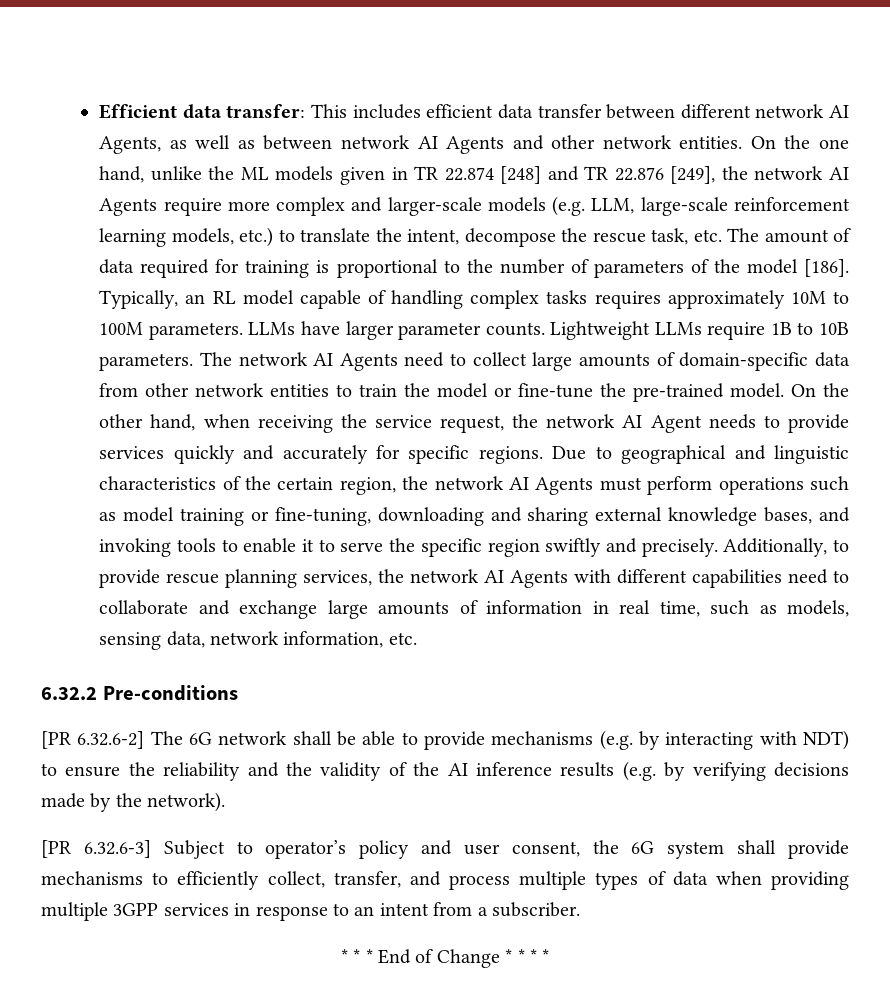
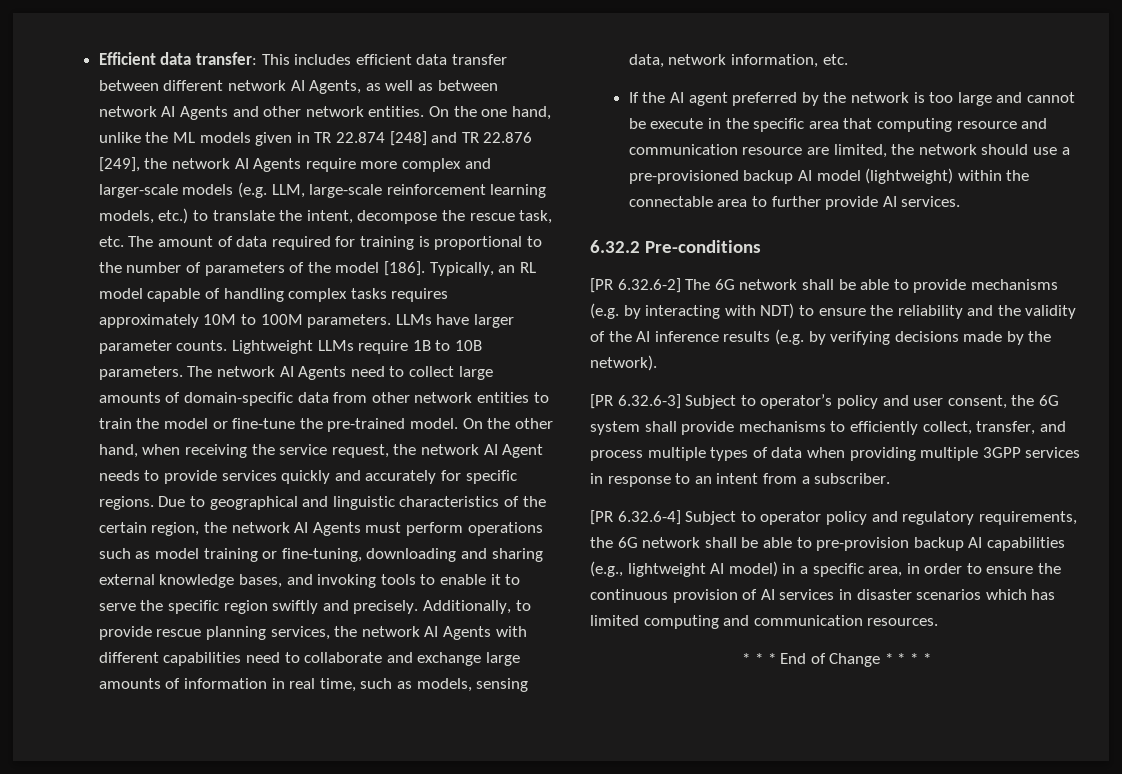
+ If the AI agent preferred by the network is too large and cannot be execute in the specific area that computing resource and communication resource are limited, the network should use a pre-provisioned backup AI model (lightweight) within the connectable area to further provide AI services.
+ [PR 6.32.6-4] Subject to operator policy and regulatory requirements, the 6G network shall be able to pre-provision backup AI capabilities (e.g., lightweight AI model) in a specific area, in order to ensure the continuous provision of AI services in disaster scenarios which has limited computing and communication resources.

